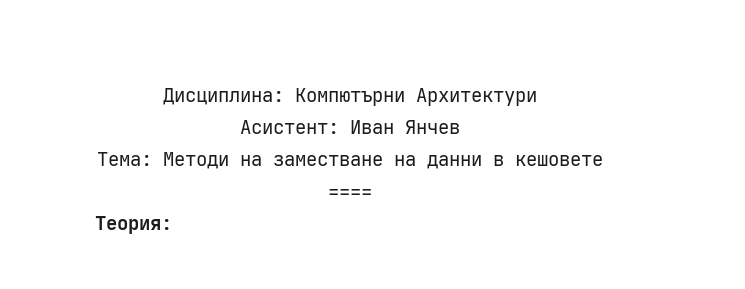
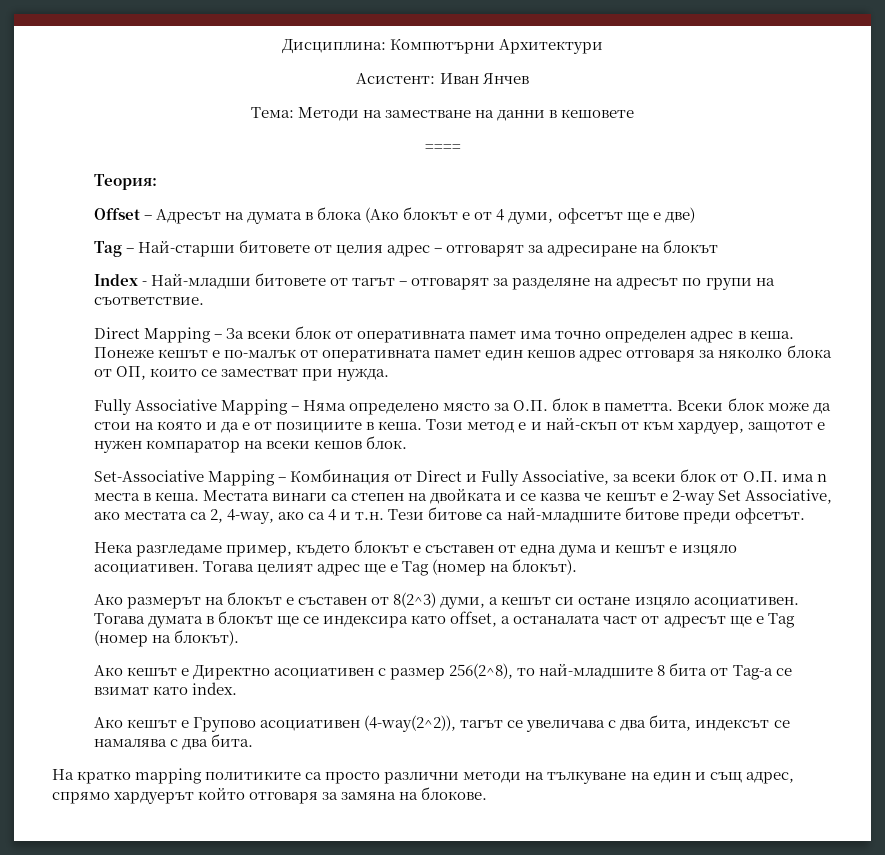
+ Offset – Адресът на думата в блока (Ако блокът е от 4 думи, офсетът ще е две)
+ Tag – Най-старши битовете от целия адрес – отговарят за адресиране на блокът
+ Index - Най-младши битовете от тагът – отговарят за разделяне на адресът по групи на съответствие.
+ Direct Mapping – За всеки блок от оперативната памет има точно определен адрес в кеша. Понеже кешът е по-малък от оперативната памет един кешов адрес отговаря за няколко блока от ОП, които се заместват при нужда.
+ Fully Associative Mapping – Няма определено място за О.П. блок в паметта. Всеки блок може да стои на която и да е от позициите в кеша. Този метод е и най-скъп от към хардуер, защотот е нужен компаратор на всеки кешов блок.
+ Set-Associative Mapping – Комбинация от Direct и Fully Associative, за всеки блок от О.П. има n места в кеша. Местата винаги са степен на двойката и се казва че кешът е 2-way Set Associative, ако местата са 2, 4-way, ако са 4 и т.н. Тези битове са най-младшите битове преди офсетът.
+ Нека разгледаме пример, където блокът е съставен от една дума и кешът е изцяло асоциативен. Тогава целият адрес ще е Tag (номер на блокът).
+ Ако размерът на блокът е съставен от 8(2^3) думи, а кешът си остане изцяло асоциативен. Тогава думата в блокът ще се индексира като offset, а останалата част от адресът ще е Tag (номер на блокът).
+ Ако кешът е Директно асоциативен с размер 256(2^8), то най-младшите 8 бита от Tag-а се взимат като index.
+ Ако кешът е Групово асоциативен (4-way(2^2)), тагът се увеличава с два бита, индексът се намалява с два бита.
+ На кратко mapping политиките са просто различни методи на тълкуване на един и същ адрес, спрямо хардуерът който отговаря за замяна на блокове.

